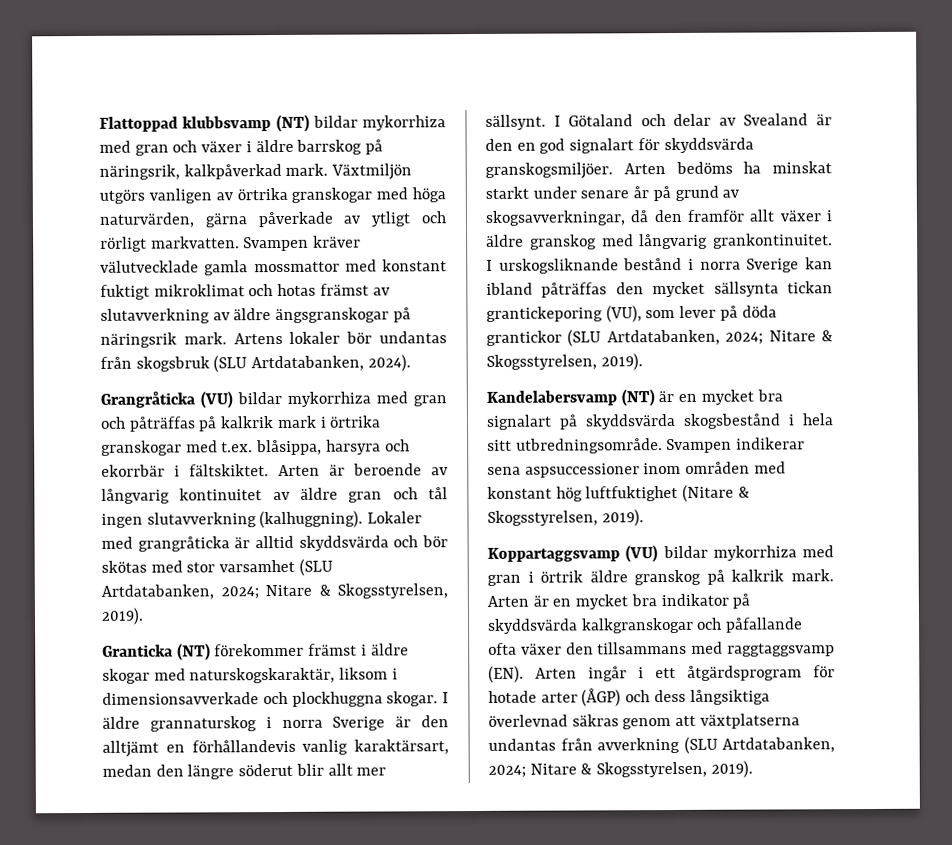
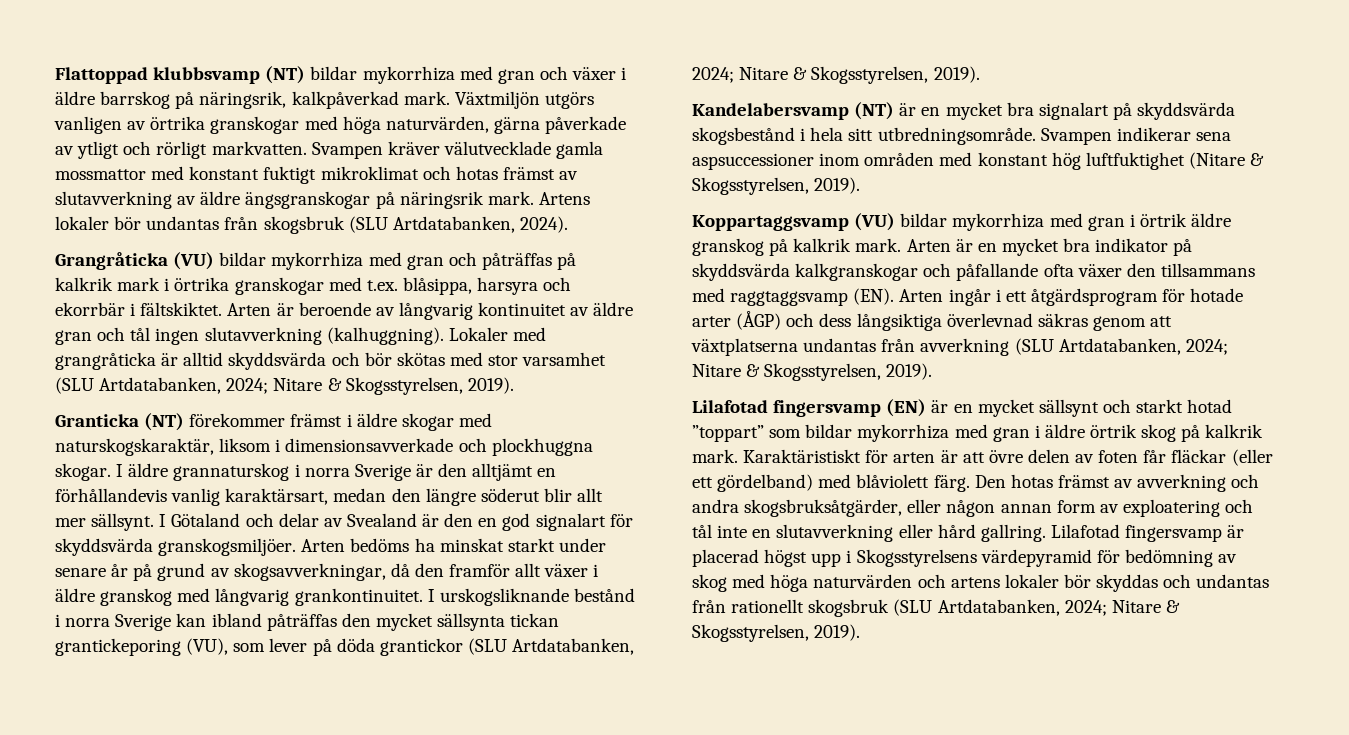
+ Lilafotad fingersvamp (EN) är en mycket sällsynt och starkt hotad ”toppart” som bildar mykorrhiza med gran i äldre örtrik skog på kalkrik mark. Karaktäristiskt för arten är att övre delen av foten får fläckar (eller ett gördelband) med blåviolett färg. Den hotas främst av avverkning och andra skogsbruksåtgärder, eller någon annan form av exploatering och tål inte en slutavverkning eller hård gallring. Lilafotad fingersvamp är placerad högst upp i Skogsstyrelsens värdepyramid för bedömning av skog med höga naturvärden och artens lokaler bör skyddas och undantas från rationellt skogsbruk (SLU Artdatabanken, 2024; Nitare & Skogsstyrelsen, 2019).

